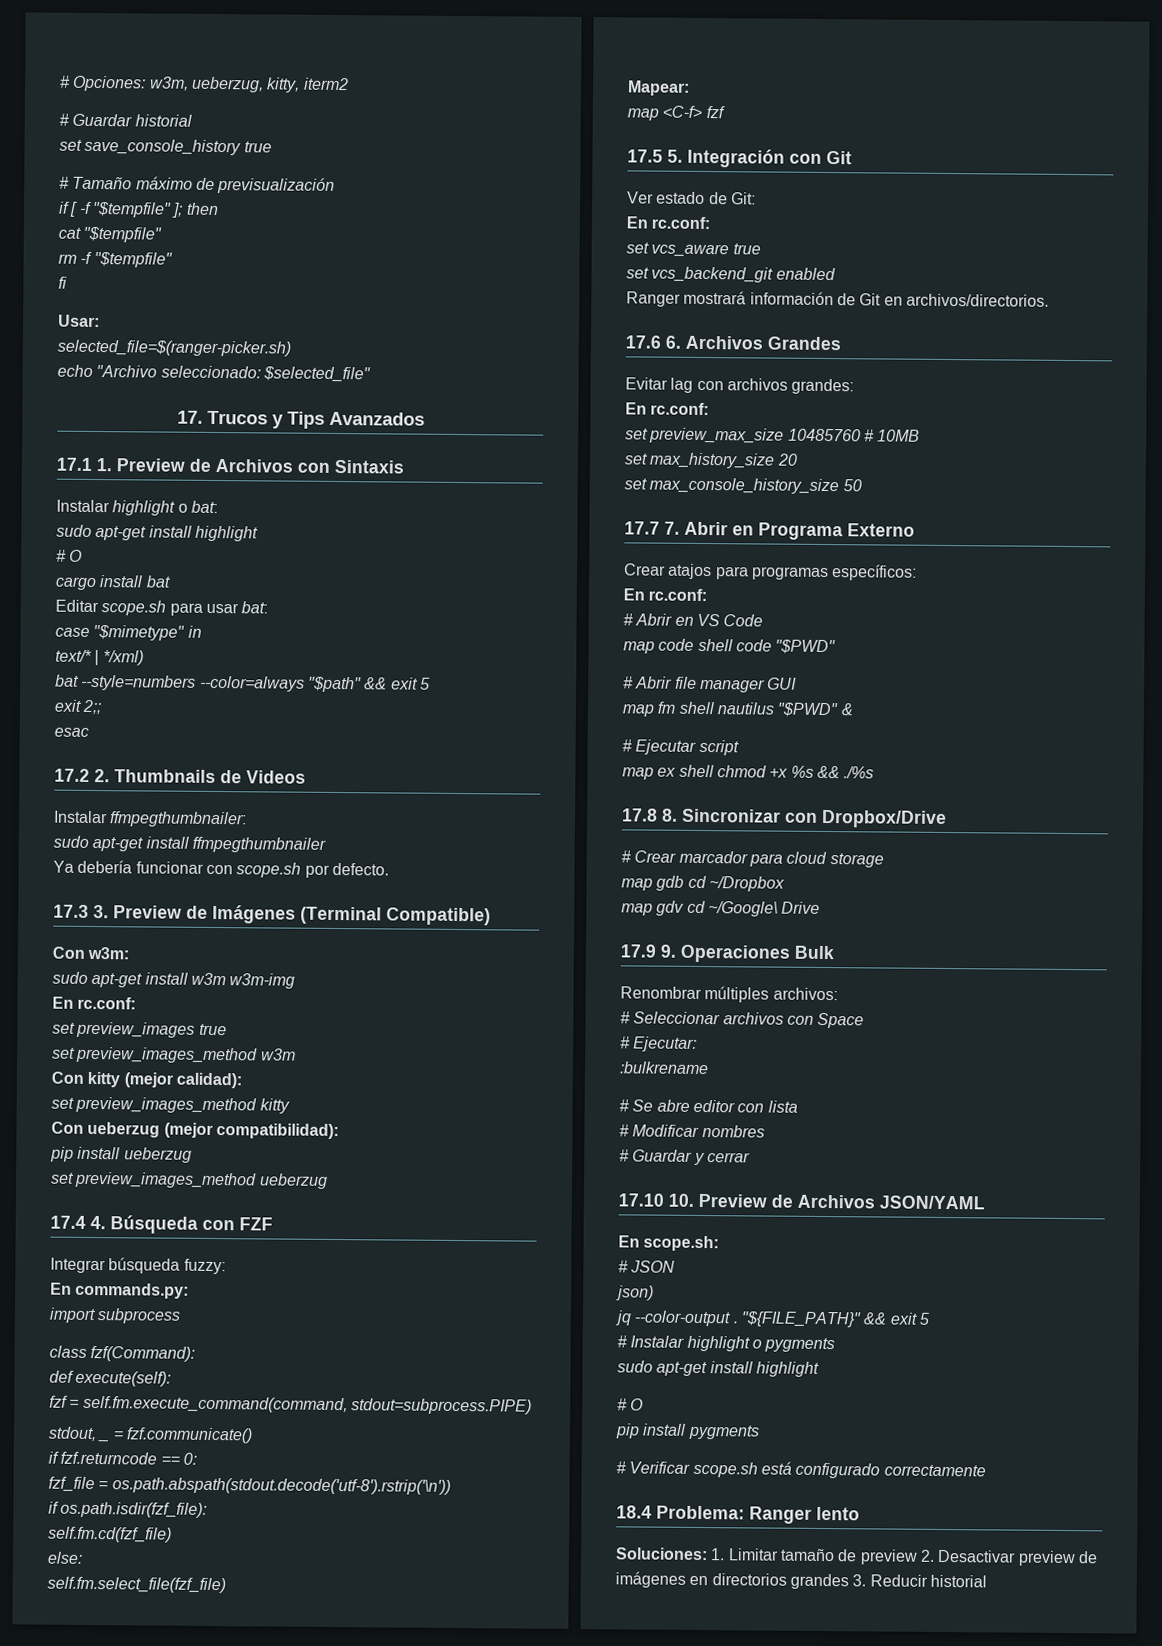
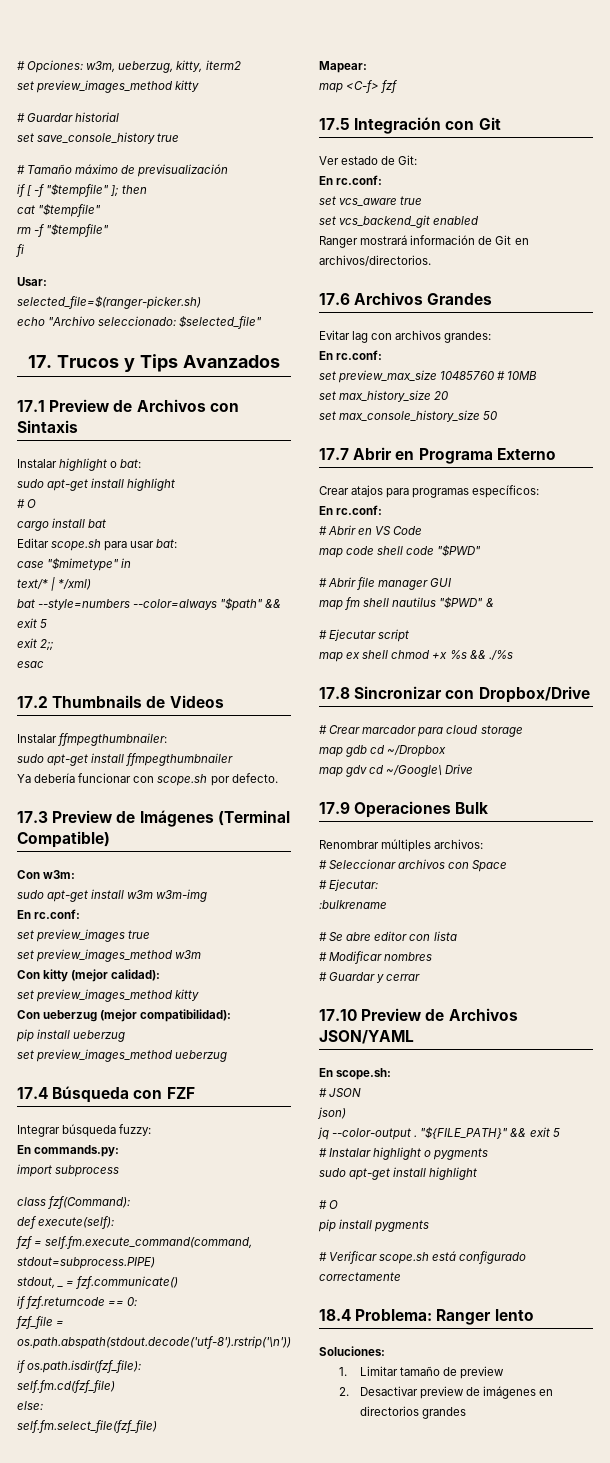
  # Opciones: w3m, ueberzug, kitty, iterm2
+ set preview_images_method kitty
- 17.1 1. Preview de Archivos con Sintaxis
+ 17.1 Preview de Archivos con Sintaxis
- 17.2 2. Thumbnails de Videos
+ 17.2 Thumbnails de Videos
- 17.3 3. Preview de Imágenes (Terminal Compatible)
+ 17.3 Preview de Imágenes (Terminal Compatible)
- 17.4 4. Búsqueda con FZF
+ 17.4 Búsqueda con FZF
- 17.5 5. Integración con Git
+ 17.5 Integración con Git
- 17.6 6. Archivos Grandes
+ 17.6 Archivos Grandes
- 17.7 7. Abrir en Programa Externo
+ 17.7 Abrir en Programa Externo
- 17.8 8. Sincronizar con Dropbox/Drive
+ 17.8 Sincronizar con Dropbox/Drive
- 17.9 9. Operaciones Bulk
+ 17.9 Operaciones Bulk
- 17.10 10. Preview de Archivos JSON/YAML
+ 17.10 Preview de Archivos JSON/YAML
- Soluciones: 1. Limitar tamaño de preview 2. Desactivar preview de imágenes en directorios grandes 3. Reducir historial
+ Soluciones:
+ 1. Limitar tamaño de preview
+ 2. Desactivar preview de imágenes en directorios grandes

